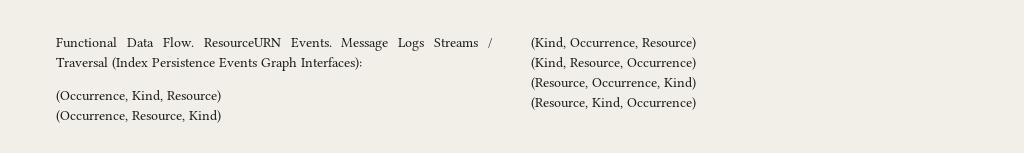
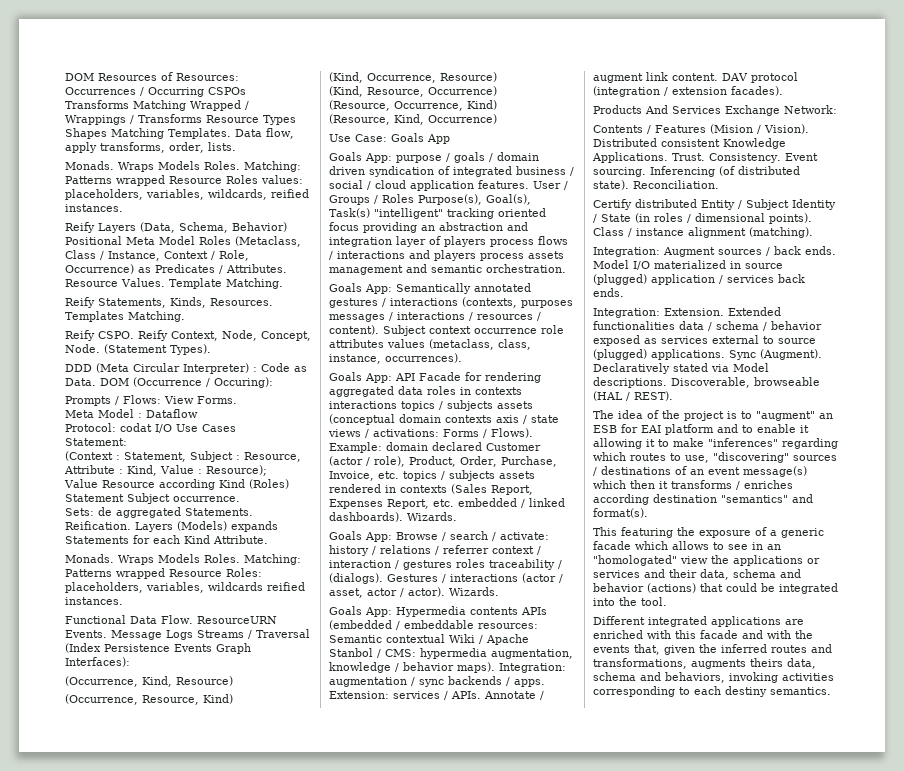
+ DOM Resources of Resources: Occurrences / Occurring CSPOs Transforms Matching Wrapped / Wrappings / Transforms Resource Types Shapes Matching Templates. Data flow, apply transforms, order, lists.
+ Monads. Wraps Models Roles. Matching: Patterns wrapped Resource Roles values: placeholders, variables, wildcards, reified instances.
+ Reify Layers (Data, Schema, Behavior) Positional Meta Model Roles (Metaclass, Class / Instance, Context / Role, Occurrence) as Predicates / Attributes. Resource Values. Template Matching.
+ Reify Statements, Kinds, Resources. Templates Matching.
+ Reify CSPO. Reify Context, Node, Concept, Node. (Statement Types).
+ DDD (Meta Circular Interpreter) : Code as Data. DOM (Occurrence / Occuring):
+ Prompts / Flows: View Forms.
+ Meta Model : Dataflow
+ Protocol: codat I/O Use Cases
+ Statement:
+ (Context : Statement, Subject : Resource, Attribute : Kind, Value : Resource);
+ Value Resource according Kind (Roles) Statement Subject occurrence.
+ Sets: de aggregated Statements. Reification. Layers (Models) expands Statements for each Kind Attribute.
+ Monads. Wraps Models Roles. Matching: Patterns wrapped Resource Roles: placeholders, variables, wildcards reified instances.
+ Use Case: Goals App
+ Goals App: purpose / goals / domain driven syndication of integrated business / social / cloud application features. User / Groups / Roles Purpose(s), Goal(s), Task(s) "intelligent" tracking oriented focus providing an abstraction and integration layer of players process flows / interactions and players process assets management and semantic orchestration.
+ Goals App: Semantically annotated gestures / interactions (contexts, purposes messages / interactions / resources / content). Subject context occurrence role attributes values (metaclass, class, instance, occurrences).
+ Goals App: API Facade for rendering aggregated data roles in contexts interactions topics / subjects assets (conceptual domain contexts axis / state views / activations: Forms / Flows). Example: domain declared Customer (actor / role), Product, Order, Purchase, Invoice, etc. topics / subjects assets rendered in contexts (Sales Report, Expenses Report, etc. embedded / linked dashboards). Wizards.
+ Goals App: Browse / search / activate: history / relations / referrer context / interaction / gestures roles traceability / (dialogs). Gestures / interactions (actor / asset, actor / actor). Wizards.
+ Goals App: Hypermedia contents APIs (embedded / embeddable resources: Semantic contextual Wiki / Apache Stanbol / CMS: hypermedia augmentation, knowledge / behavior maps). Integration: augmentation / sync backends / apps. Extension: services / APIs. Annotate / augment link content. DAV protocol (integration / extension facades).
+ Products And Services Exchange Network:
+ Contents / Features (Mision / Vision). Distributed consistent Knowledge Applications. Trust. Consistency. Event sourcing. Inferencing (of distributed state). Reconciliation.
+ Certify distributed Entity / Subject Identity / State (in roles / dimensional points). Class / instance alignment (matching).
+ Integration: Augment sources / back ends. Model I/O materialized in source (plugged) application / services back ends.
+ Integration: Extension. Extended functionalities data / schema / behavior exposed as services external to source (plugged) applications. Sync (Augment). Declaratively stated via Model descriptions. Discoverable, browseable (HAL / REST).
+ The idea of the project is to "augment" an ESB for EAI platform and to enable it allowing it to make "inferences" regarding which routes to use, "discovering" sources / destinations of an event message(s) which then it transforms / enriches according destination "semantics" and format(s).
+ This featuring the exposure of a generic facade which allows to see in an "homologated" view the applications or services and their data, schema and behavior (actions) that could be integrated into the tool.
+ Different integrated applications are enriched with this facade and with the events that, given the inferred routes and transformations, augments theirs data, schema and behaviors, invoking activities corresponding to each destiny semantics.

